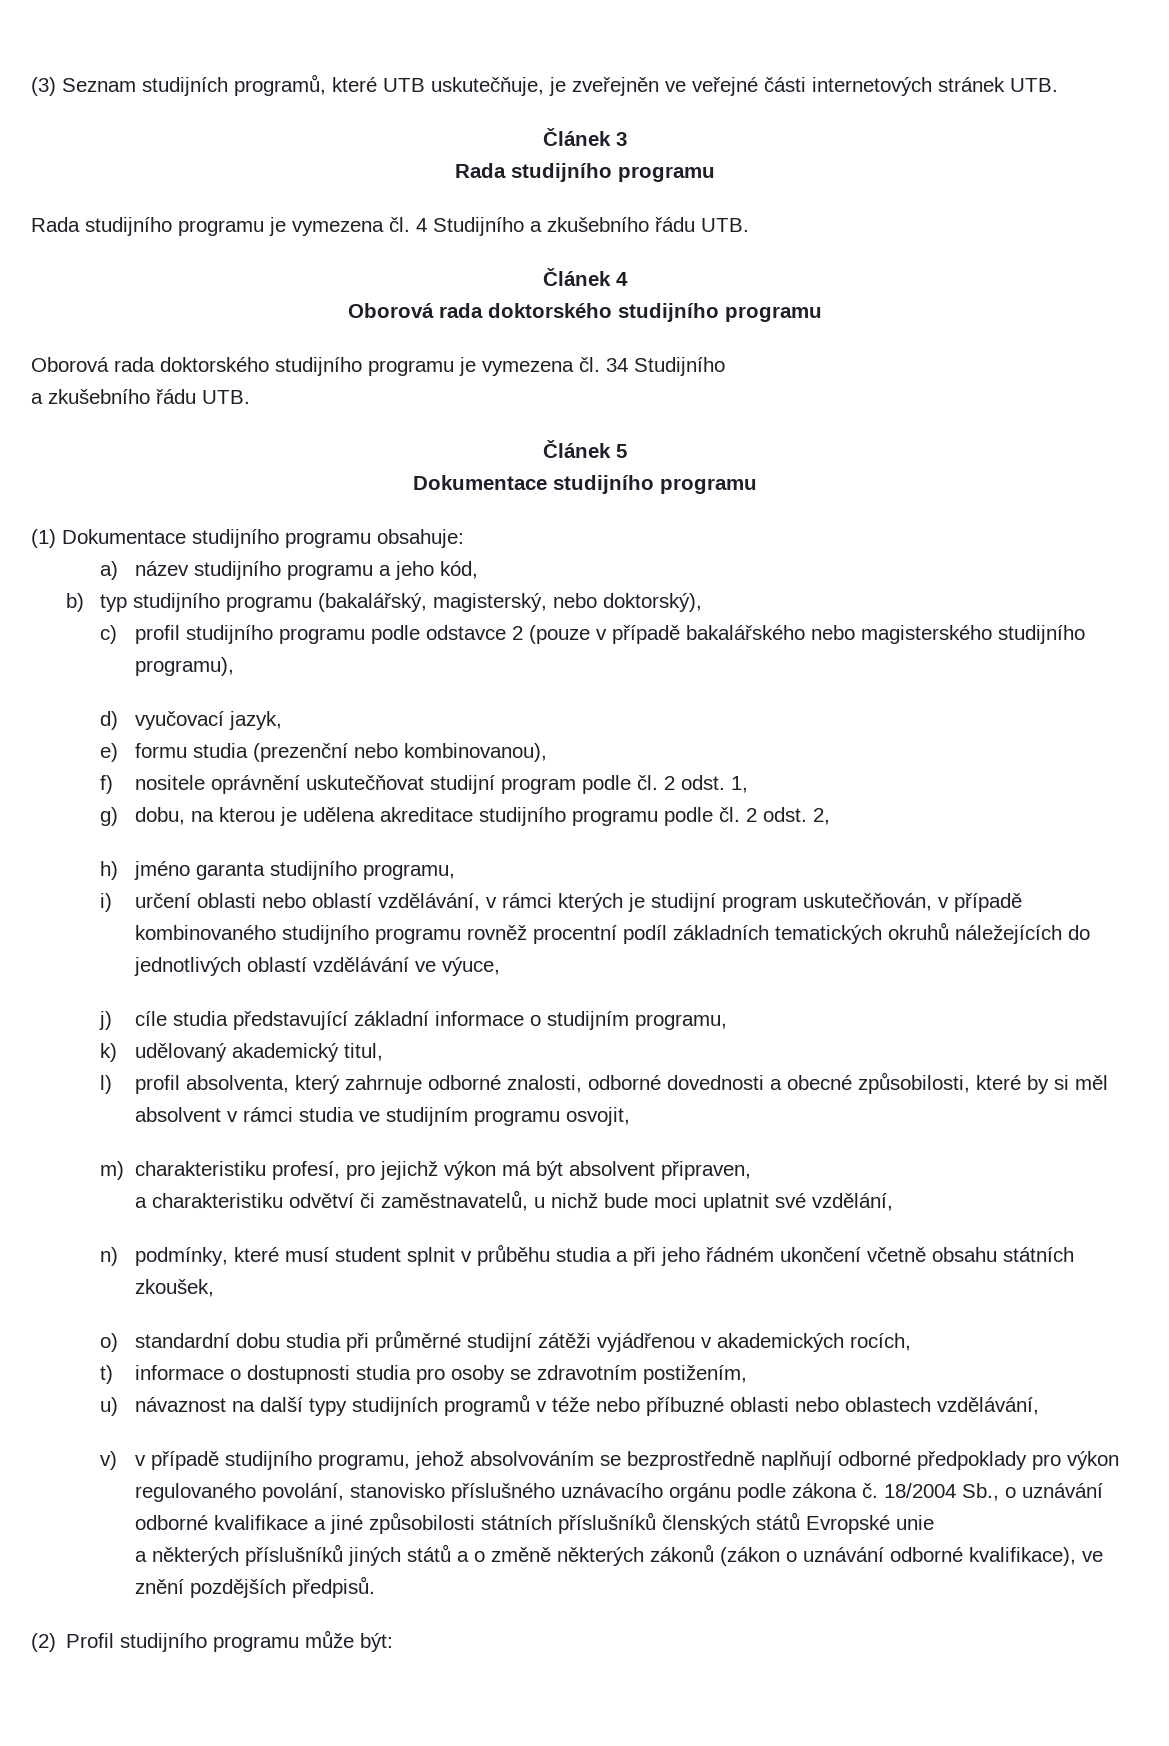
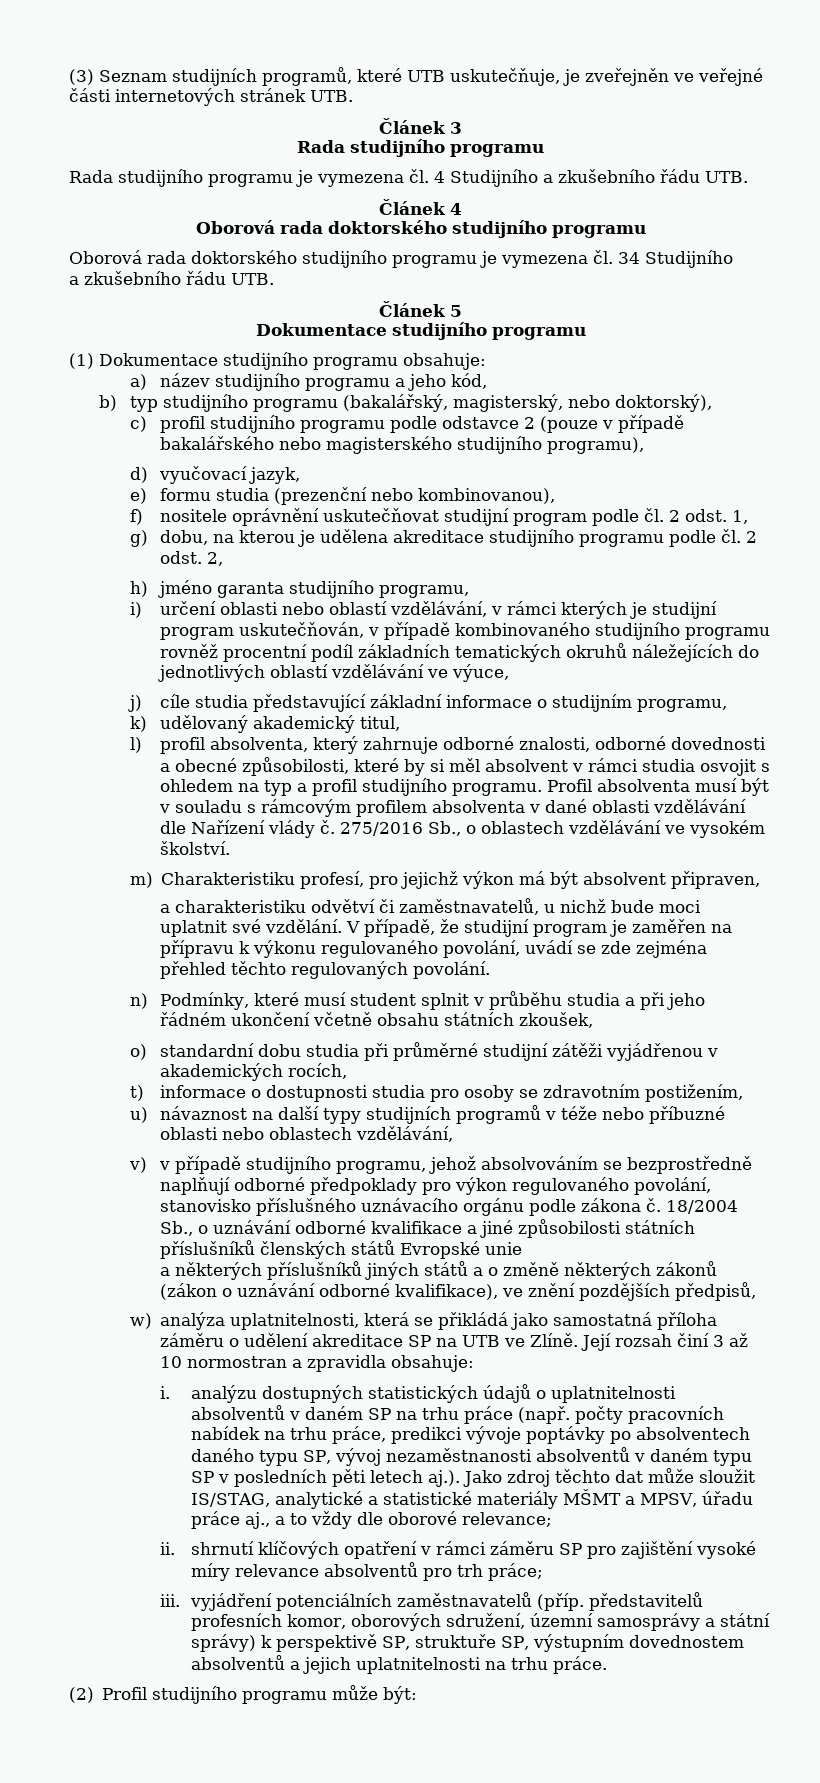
- l) profil absolventa, který zahrnuje odborné znalosti, odborné dovednosti a obecné způsobilosti, které by si měl absolvent v rámci studia ve studijním programu osvojit,
+ l) profil absolventa, který zahrnuje odborné znalosti, odborné dovednosti a obecné způsobilosti, které by si měl absolvent v rámci studia osvojit s ohledem na typ a profil studijního programu. Profil absolventa musí být v souladu s rámcovým profilem absolventa v dané oblasti vzdělávání dle Nařízení vlády č. 275/2016 Sb., o oblastech vzdělávání ve vysokém školství.
- m) charakteristiku profesí, pro jejichž výkon má být absolvent připraven,
+ m) Charakteristiku profesí, pro jejichž výkon má být absolvent připraven,
- a charakteristiku odvětví či zaměstnavatelů, u nichž bude moci uplatnit své vzdělání,
+ a charakteristiku odvětví či zaměstnavatelů, u nichž bude moci uplatnit své vzdělání. V případě, že studijní program je zaměřen na přípravu k výkonu regulovaného povolání, uvádí se zde zejména přehled těchto regulovaných povolání.
- n) podmínky, které musí student splnit v průběhu studia a při jeho řádném ukončení včetně obsahu státních zkoušek,
+ n) Podmínky, které musí student splnit v průběhu studia a při jeho řádném ukončení včetně obsahu státních zkoušek,
- a některých příslušníků jiných států a o změně některých zákonů (zákon o uznávání odborné kvalifikace), ve znění pozdějších předpisů.
+ a některých příslušníků jiných států a o změně některých zákonů (zákon o uznávání odborné kvalifikace), ve znění pozdějších předpisů,
+ w) analýza uplatnitelnosti, která se přikládá jako samostatná příloha záměru o udělení akreditace SP na UTB ve Zlíně. Její rozsah činí 3 až 10 normostran a zpravidla obsahuje:
+ i. analýzu dostupných statistických údajů o uplatnitelnosti absolventů v daném SP na trhu práce (např. počty pracovních nabídek na trhu práce, predikci vývoje poptávky po absolventech daného typu SP, vývoj nezaměstnanosti absolventů v daném typu SP v posledních pěti letech aj.). Jako zdroj těchto dat může sloužit IS/STAG, analytické a statistické materiály MŠMT a MPSV, úřadu práce aj., a to vždy dle oborové relevance;
+ ii. shrnutí klíčových opatření v rámci záměru SP pro zajištění vysoké míry relevance absolventů pro trh práce;
+ iii. vyjádření potenciálních zaměstnavatelů (příp. představitelů profesních komor, oborových sdružení, územní samosprávy a státní správy) k perspektivě SP, struktuře SP, výstupním dovednostem absolventů a jejich uplatnitelnosti na trhu práce.

